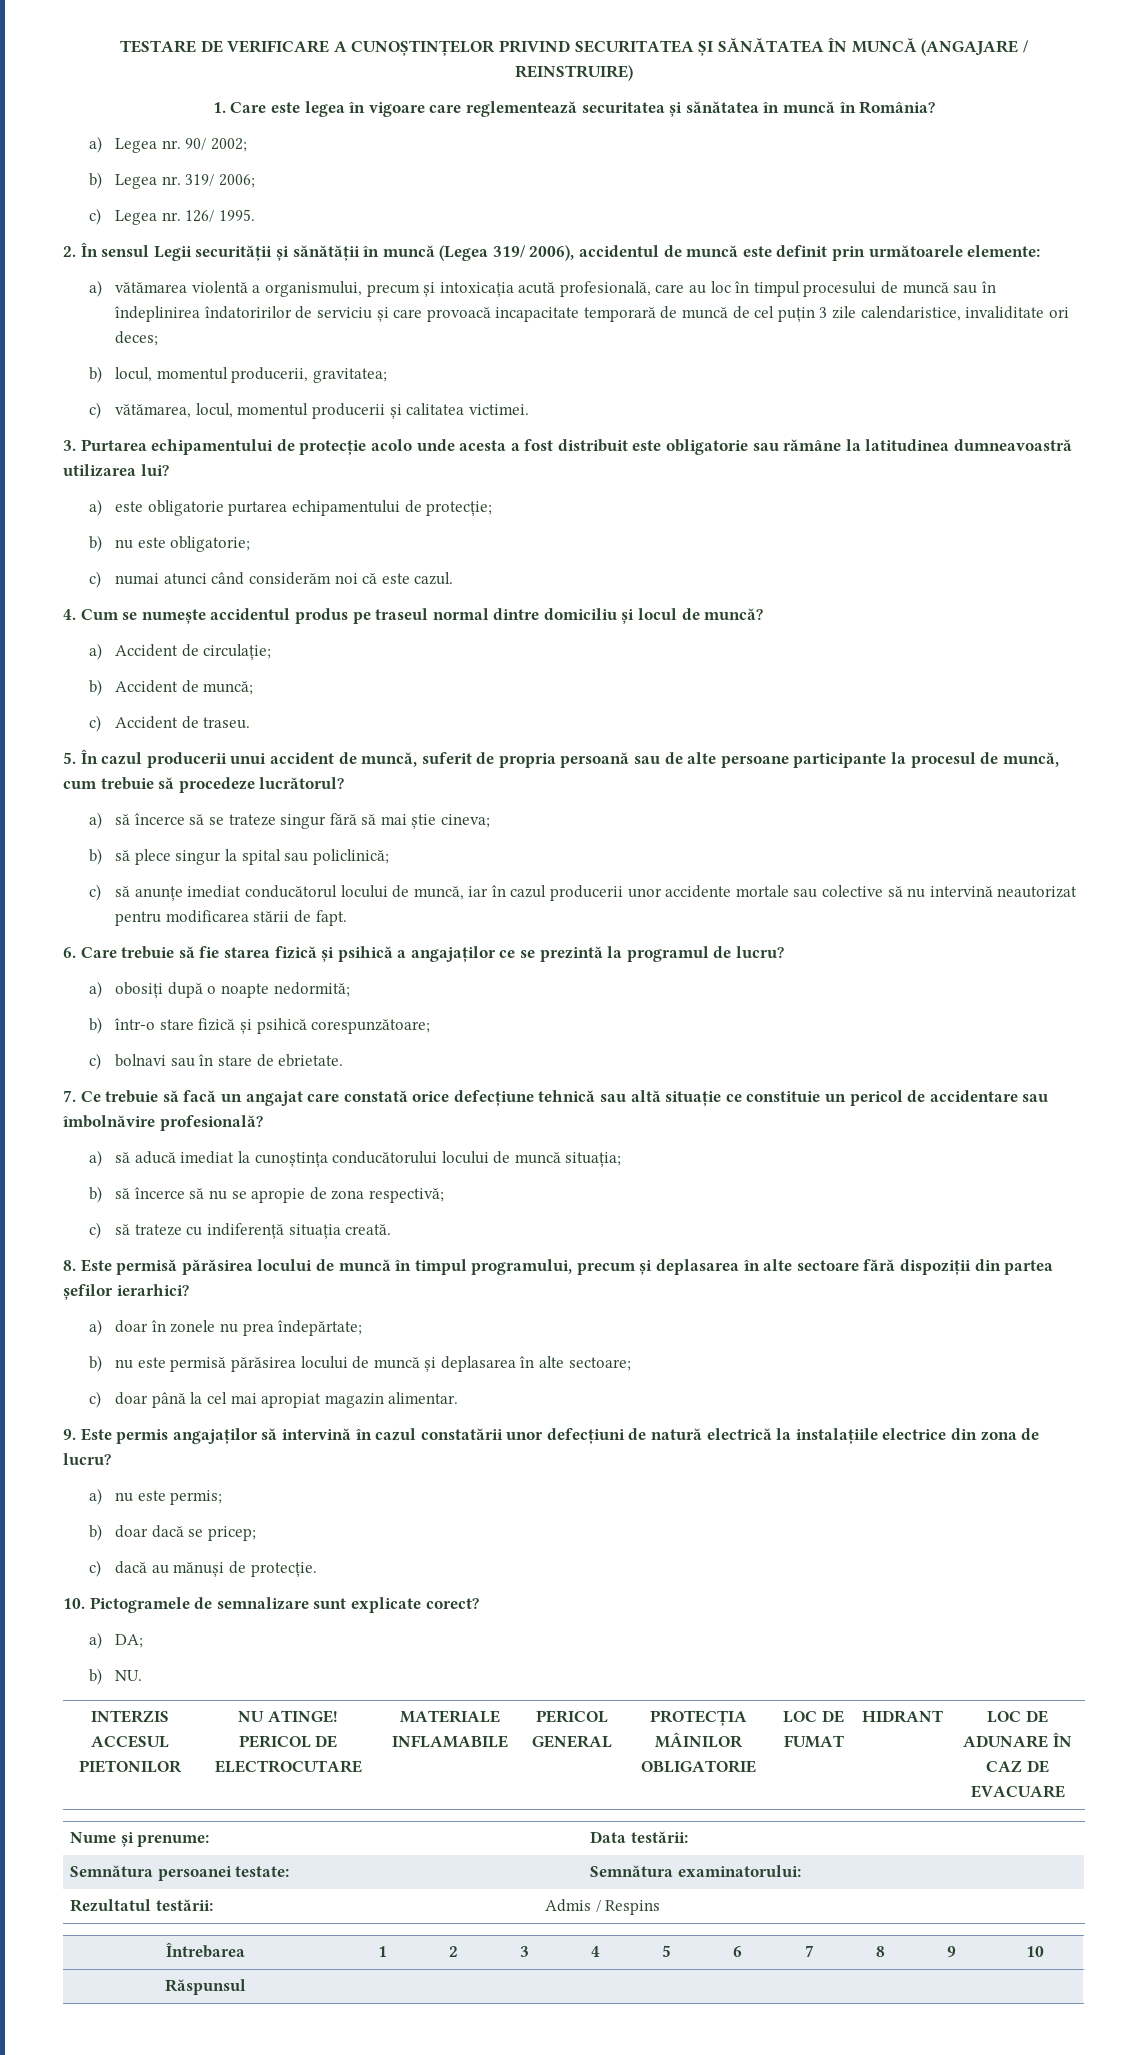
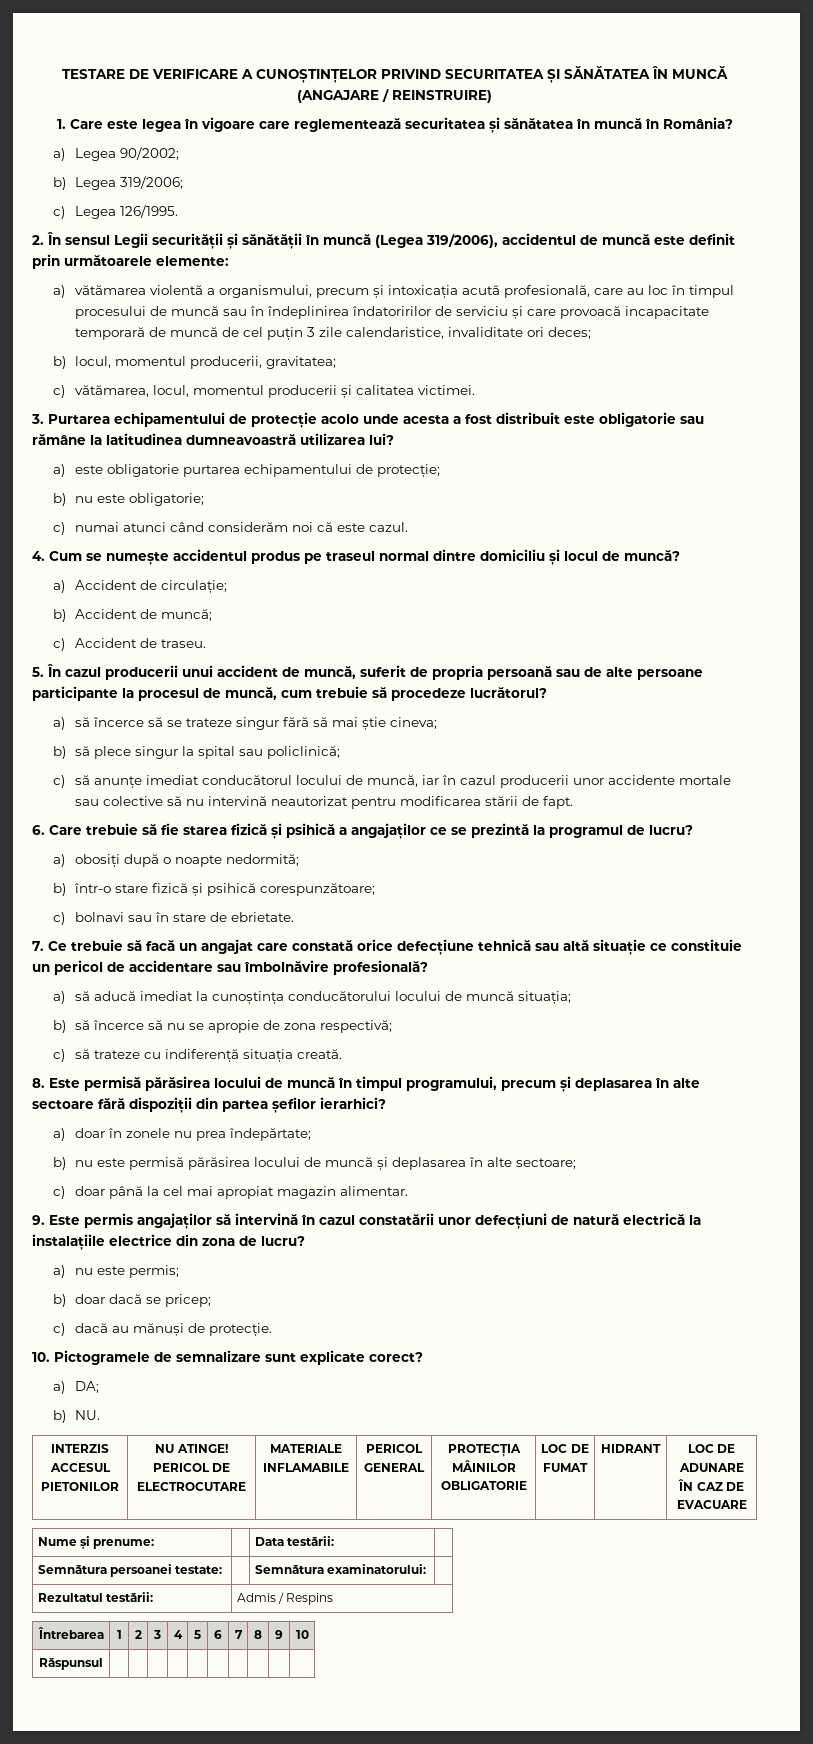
- a) Legea nr. 90/ 2002;
+ a) Legea 90/2002;
- b) Legea nr. 319/ 2006;
+ b) Legea 319/2006;
- c) Legea nr. 126/ 1995.
+ c) Legea 126/1995.
- 2. În sensul Legii securității și sănătății în muncă (Legea 319/ 2006), accidentul de muncă este definit prin următoarele elemente:
+ 2. În sensul Legii securității și sănătății în muncă (Legea 319/2006), accidentul de muncă este definit prin următoarele elemente:

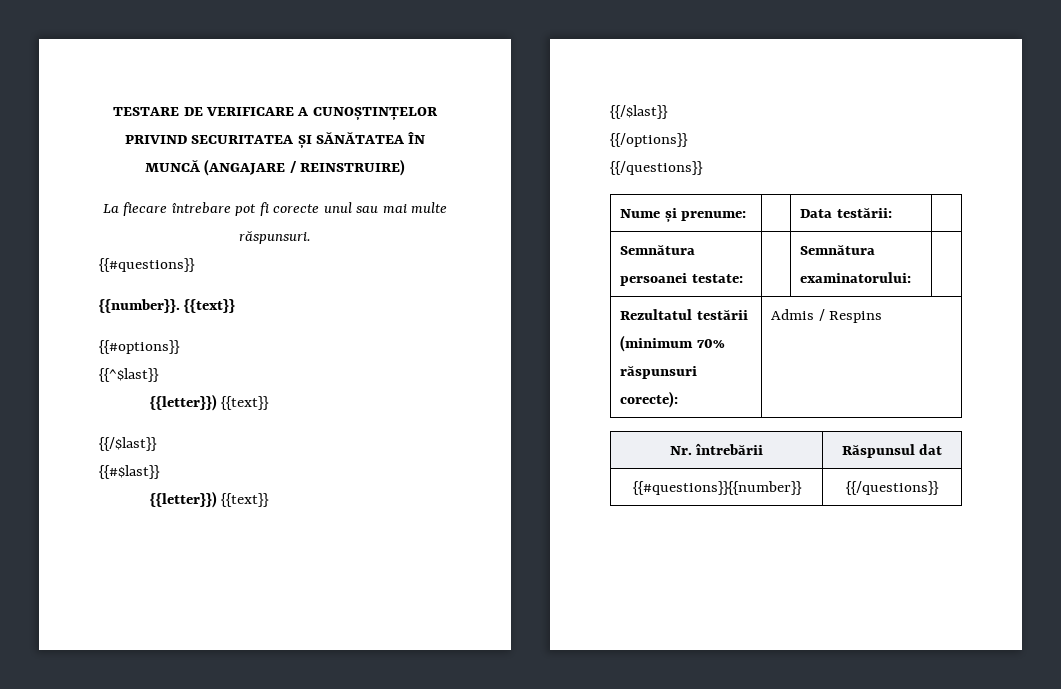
- 1. Care este legea în vigoare care reglementează securitatea și sănătatea în muncă în România?
- a) Legea 90/2002;
- b) Legea 319/2006;
- c) Legea 126/1995.
- 2. În sensul Legii securității și sănătății în muncă (Legea 319/2006), accidentul de muncă este definit prin următoarele elemente:
- a) vătămarea violentă a organismului, precum și intoxicația acută profesională, care au loc în timpul procesului de muncă sau în îndeplinirea îndatoririlor de serviciu și care provoacă incapacitate temporară de muncă de cel puțin 3 zile calendaristice, invaliditate ori deces;
- b) locul, momentul producerii, gravitatea;
- c) vătămarea, locul, momentul producerii și calitatea victimei.
- 3. Purtarea echipamentului de protecție acolo unde acesta a fost distribuit este obligatorie sau rămâne la latitudinea dumneavoastră utilizarea lui?
- a) este obligatorie purtarea echipamentului de protecție;
- b) nu este obligatorie;
- c) numai atunci când considerăm noi că este cazul.
- 4. Cum se numește accidentul produs pe traseul normal dintre domiciliu și locul de muncă?
- a) Accident de circulație;
- b) Accident de muncă;
- c) Accident de traseu.
- 5. În cazul producerii unui accident de muncă, suferit de propria persoană sau de alte persoane participante la procesul de muncă, cum trebuie să procedeze lucrătorul?
- a) să încerce să se trateze singur fără să mai știe cineva;
- b) să plece singur la spital sau policlinică;
- c) să anunțe imediat conducătorul locului de muncă, iar în cazul producerii unor accidente mortale sau colective să nu intervină neautorizat pentru modificarea stării de fapt.
- 6. Care trebuie să fie starea fizică și psihică a angajaților ce se prezintă la programul de lucru?
- a) obosiți după o noapte nedormită;
- b) într-o stare fizică și psihică corespunzătoare;
- c) bolnavi sau în stare de ebrietate.
- 7. Ce trebuie să facă un angajat care constată orice defecțiune tehnică sau altă situație ce constituie un pericol de accidentare sau îmbolnăvire profesională?
- a) să aducă imediat la cunoștința conducătorului locului de muncă situația;
- b) să încerce să nu se apropie de zona respectivă;
- c) să trateze cu indiferență situația creată.
- 8. Este permisă părăsirea locului de muncă în timpul programului, precum și deplasarea în alte sectoare fără dispoziții din partea șefilor ierarhici?
- a) doar în zonele nu prea îndepărtate;
- b) nu este permisă părăsirea locului de muncă și deplasarea în alte sectoare;
- c) doar până la cel mai apropiat magazin alimentar.
- 9. Este permis angajaților să intervină în cazul constatării unor defecțiuni de natură electrică la instalațiile electrice din zona de lucru?
- a) nu este permis;
- b) doar dacă se pricep;
- c) dacă au mănuși de protecție.
- 10. Pictogramele de semnalizare sunt explicate corect?
- a) DA;
- b) NU.
- INTERZIS ACCESUL PIETONILOR | NU ATINGE! PERICOL DE ELECTROCUTARE | MATERIALE INFLAMABILE | PERICOL GENERAL | PROTECȚIA MÂINILOR OBLIGATORIE | LOC DE FUMAT | HIDRANT | LOC DE ADUNARE ÎN CAZ DE EVACUARE
+ La fiecare întrebare pot fi corecte unul sau mai multe răspunsuri.
+ {{#questions}}
+ {{number}}. {{text}}
+ {{#options}}
+ {{^$last}}
+ {{letter}}) {{text}}
+ {{/$last}}
+ {{#$last}}
+ {{letter}}) {{text}}
+ {{/$last}}
+ {{/options}}
+ {{/questions}}
- Rezultatul testării: | Admis / Respins
- Întrebarea | 1 | 2 | 3 | 4 | 5 | 6 | 7 | 8 | 9 | 10
- Răspunsul | | | | | | | | | |
+ Rezultatul testării (minimum 70% răspunsuri corecte): | Admis / Respins
+ Nr. întrebării | Răspunsul dat
+ {{#questions}}{{number}} | {{/questions}}

